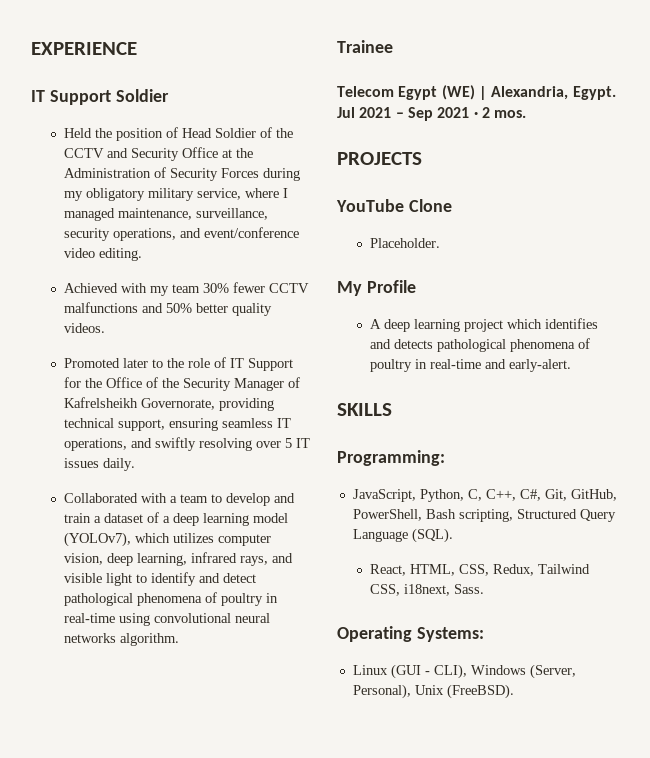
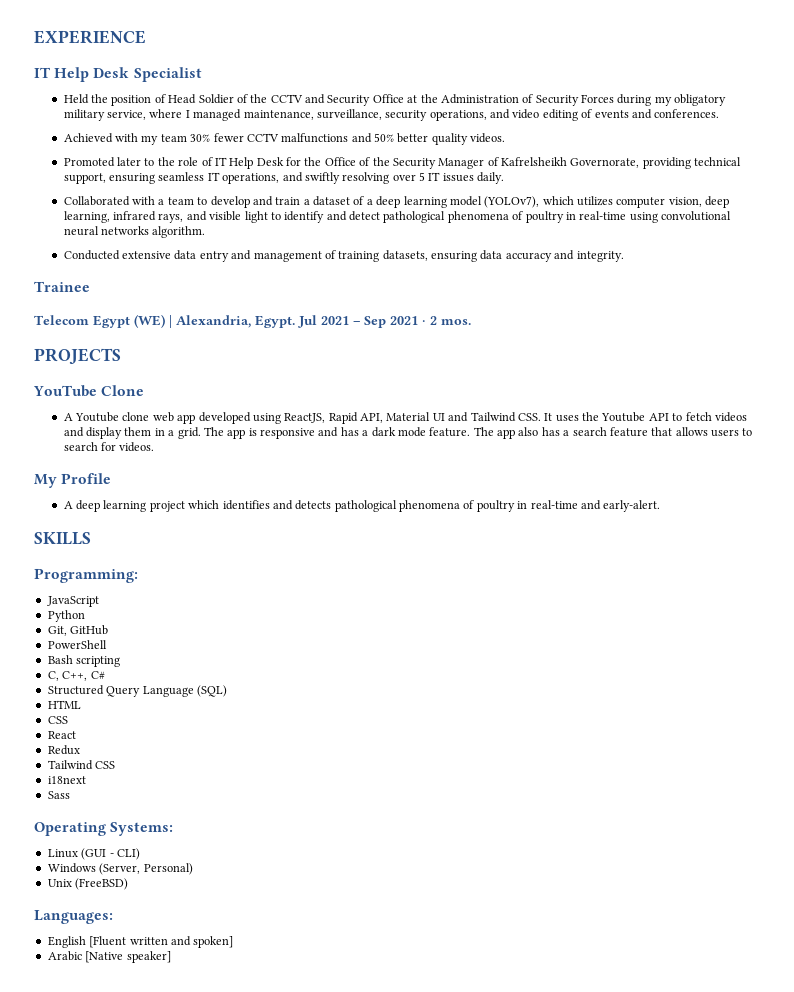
- IT Support Soldier
+ IT Help Desk Specialist
- Held the position of Head Soldier of the CCTV and Security Office at the Administration of Security Forces during my obligatory military service, where I managed maintenance, surveillance, security operations, and event/conference video editing.
+ Held the position of Head Soldier of the CCTV and Security Office at the Administration of Security Forces during my obligatory military service, where I managed maintenance, surveillance, security operations, and video editing of events and conferences.
- Promoted later to the role of IT Support for the Office of the Security Manager of Kafrelsheikh Governorate, providing technical support, ensuring seamless IT operations, and swiftly resolving over 5 IT issues daily.
+ Promoted later to the role of IT Help Desk for the Office of the Security Manager of Kafrelsheikh Governorate, providing technical support, ensuring seamless IT operations, and swiftly resolving over 5 IT issues daily.
+ Conducted extensive data entry and management of training datasets, ensuring data accuracy and integrity.
- Placeholder.
+ A Youtube clone web app developed using ReactJS, Rapid API, Material UI and Tailwind CSS. It uses the Youtube API to fetch videos and display them in a grid. The app is responsive and has a dark mode feature. The app also has a search feature that allows users to search for videos.
- JavaScript, Python, C, C++, C#, Git, GitHub, PowerShell, Bash scripting, Structured Query Language (SQL).
- React, HTML, CSS, Redux, Tailwind CSS, i18next, Sass.
+ JavaScript
+ Python
+ Git, GitHub
+ PowerShell
+ Bash scripting
+ C, C++, C#
+ Structured Query Language (SQL)
+ HTML
+ CSS
+ React
+ Redux
+ Tailwind CSS
+ i18next
+ Sass
- Linux (GUI - CLI), Windows (Server, Personal), Unix (FreeBSD).
+ Linux (GUI - CLI)
+ Windows (Server, Personal)
+ Unix (FreeBSD)
+ Languages:
+ English [Fluent written and spoken]
+ Arabic [Native speaker]

